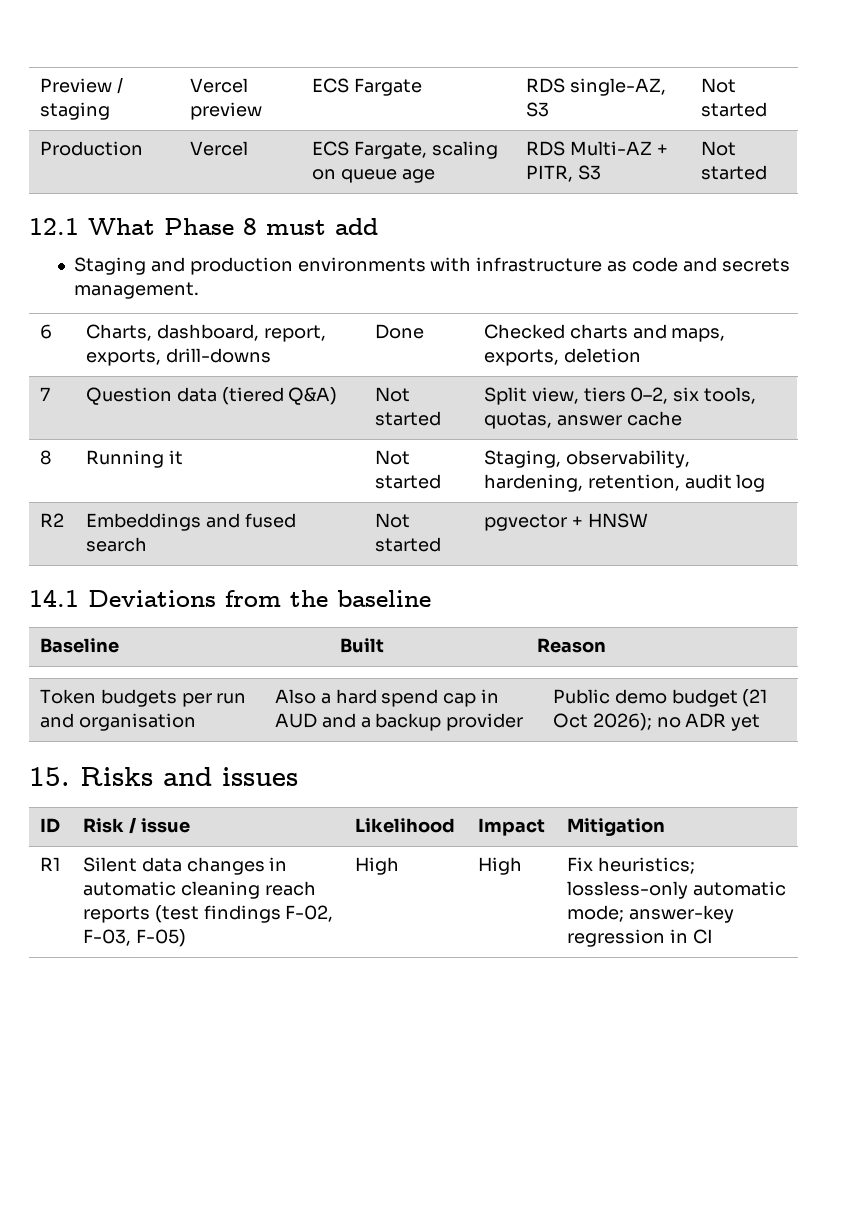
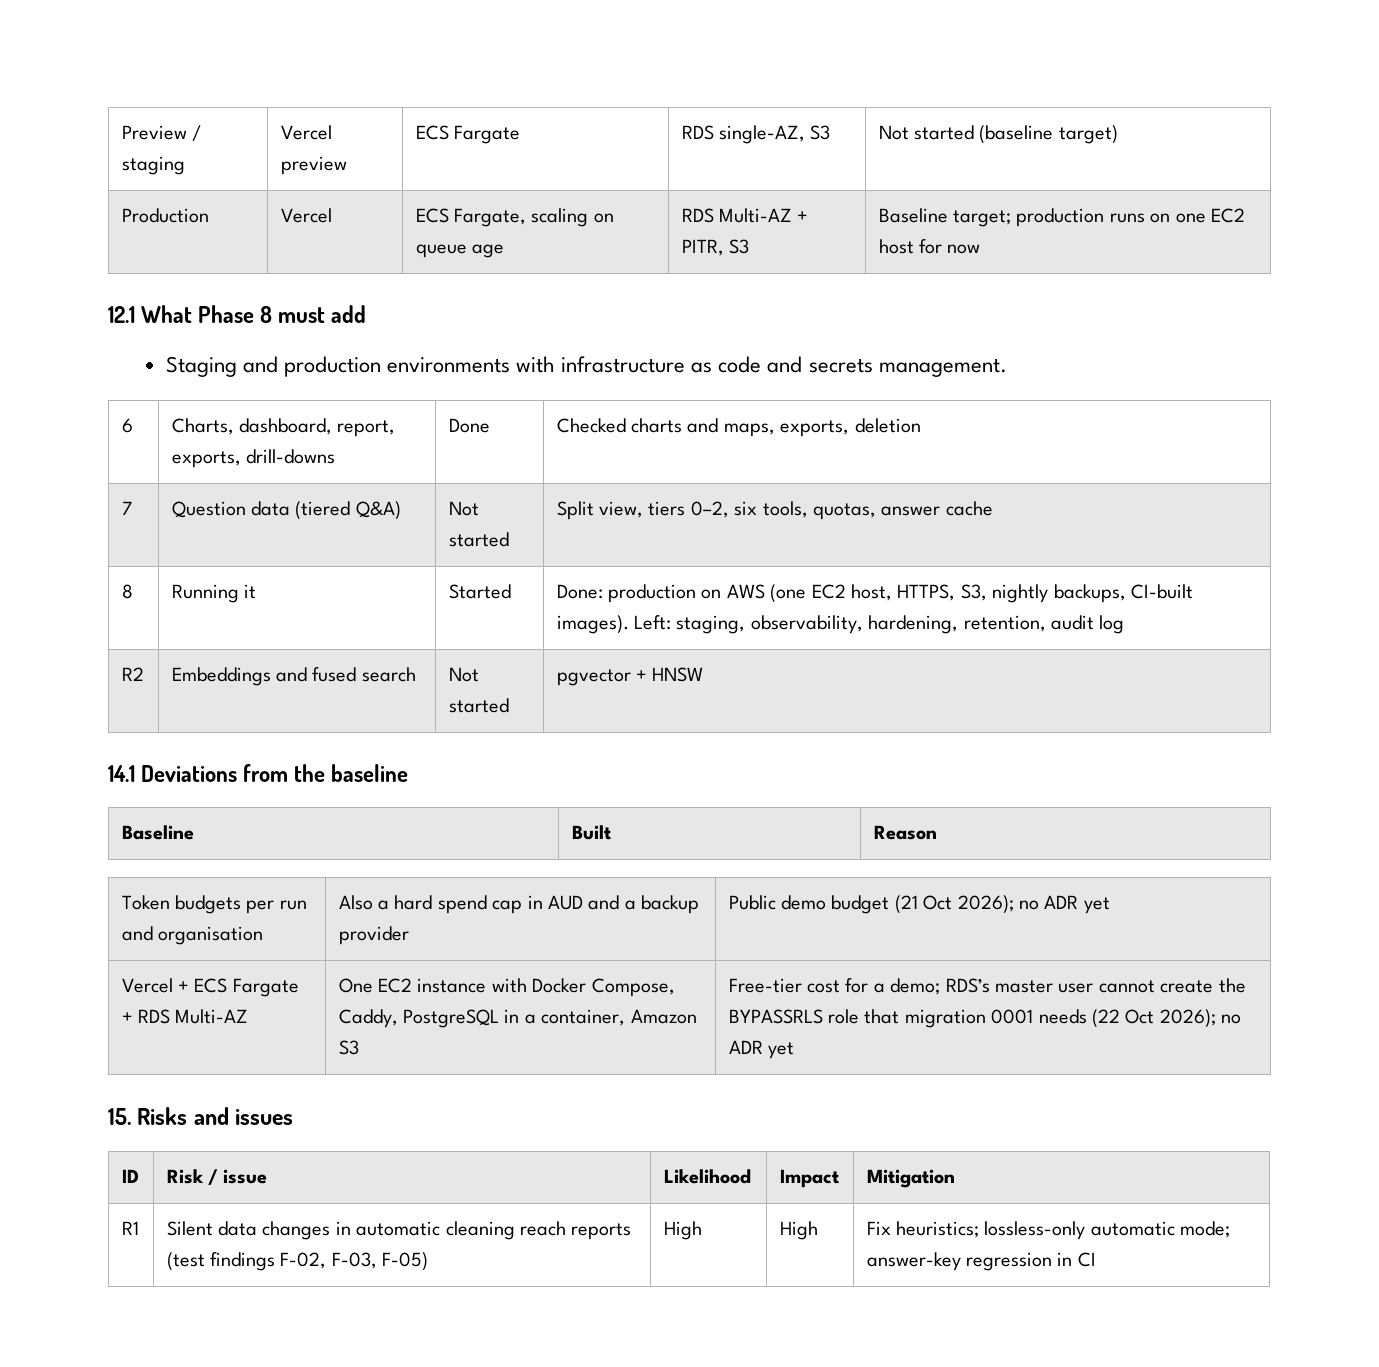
- Preview / staging | Vercel preview | ECS Fargate | RDS single-AZ, S3 | Not started
+ Preview / staging | Vercel preview | ECS Fargate | RDS single-AZ, S3 | Not started (baseline target)
- Production | Vercel | ECS Fargate, scaling on queue age | RDS Multi-AZ + PITR, S3 | Not started
+ Production | Vercel | ECS Fargate, scaling on queue age | RDS Multi-AZ + PITR, S3 | Baseline target; production runs on one EC2 host for now
- 8 | Running it | Not started | Staging, observability, hardening, retention, audit log
+ 8 | Running it | Started | Done: production on AWS (one EC2 host, HTTPS, S3, nightly backups, CI-built images). Left: staging, observability, hardening, retention, audit log
+ Vercel + ECS Fargate + RDS Multi-AZ | One EC2 instance with Docker Compose, Caddy, PostgreSQL in a container, Amazon S3 | Free-tier cost for a demo; RDS’s master user cannot create the BYPASSRLS role that migration 0001 needs (22 Oct 2026); no ADR yet

